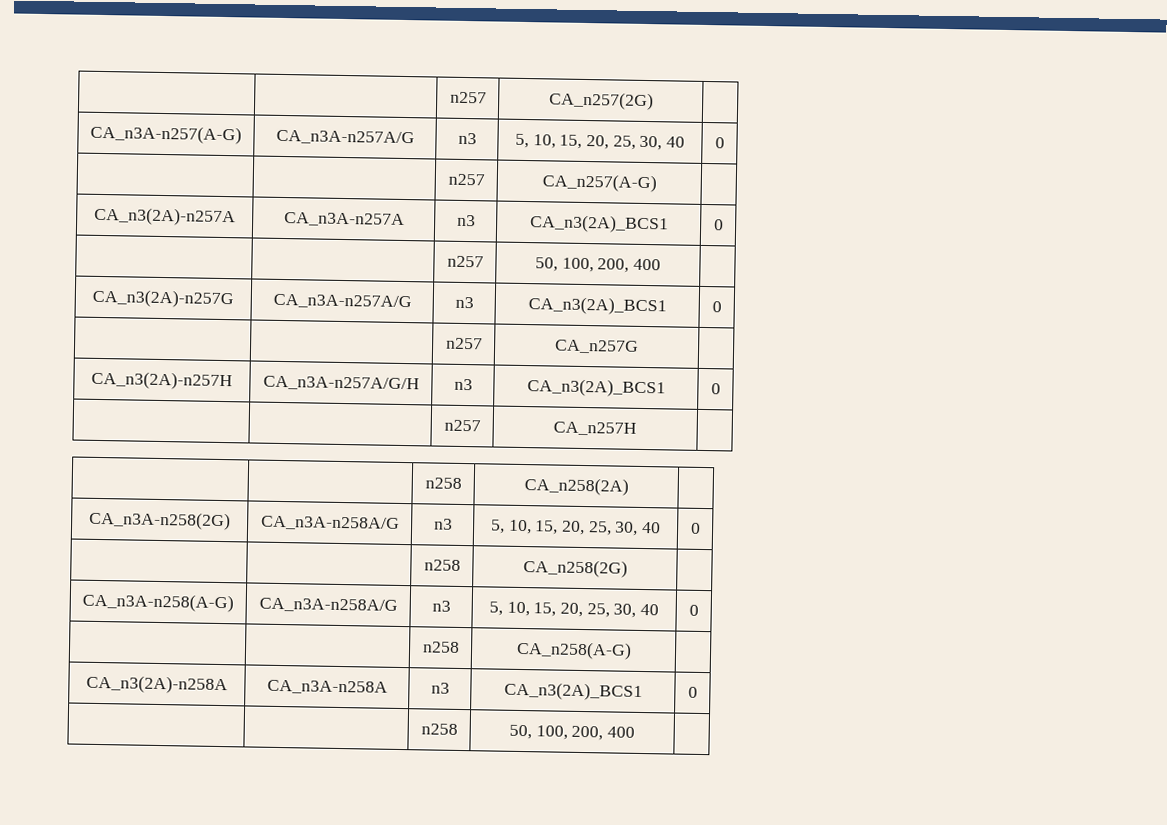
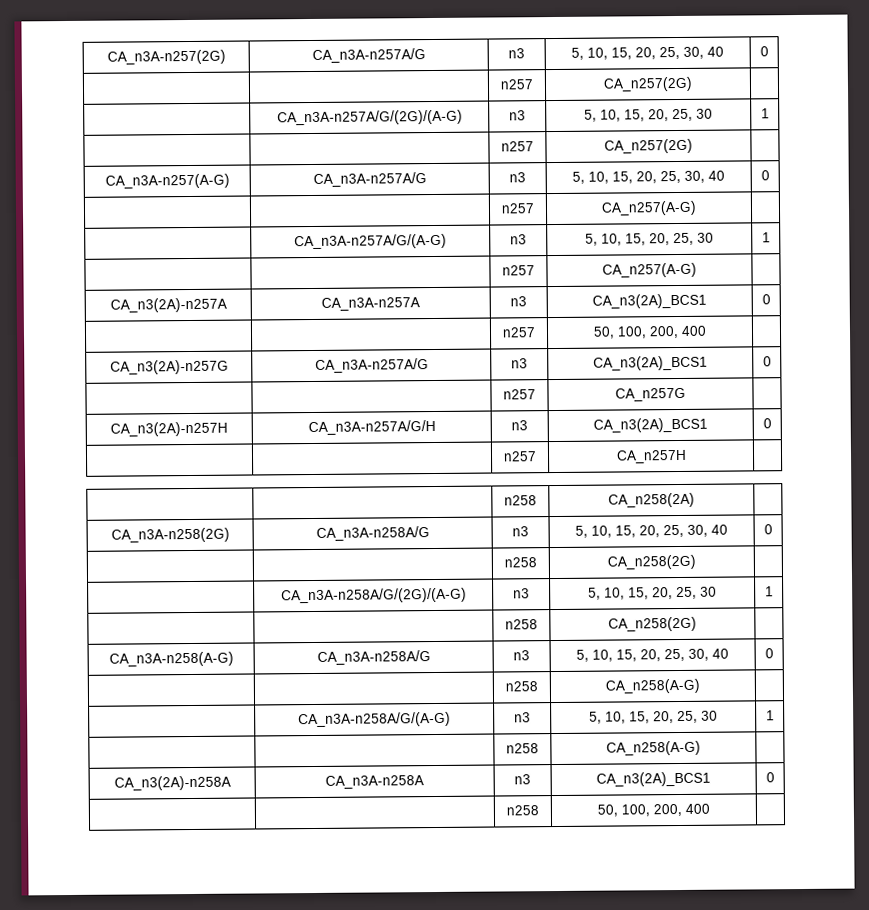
+ CA_n3A-n257(2G) | CA_n3A-n257A/G | n3 | 5, 10, 15, 20, 25, 30, 40 | 0
+ | | n257 | CA_n257(2G) |
+ | CA_n3A-n257A/G/(2G)/(A-G) | n3 | 5, 10, 15, 20, 25, 30 | 1
+ | CA_n3A-n257A/G/(A-G) | n3 | 5, 10, 15, 20, 25, 30 | 1
+ | | n257 | CA_n257(A-G) |
+ | CA_n3A-n258A/G/(2G)/(A-G) | n3 | 5, 10, 15, 20, 25, 30 | 1
+ | | n258 | CA_n258(2G) |
+ | CA_n3A-n258A/G/(A-G) | n3 | 5, 10, 15, 20, 25, 30 | 1
+ | | n258 | CA_n258(A-G) |

